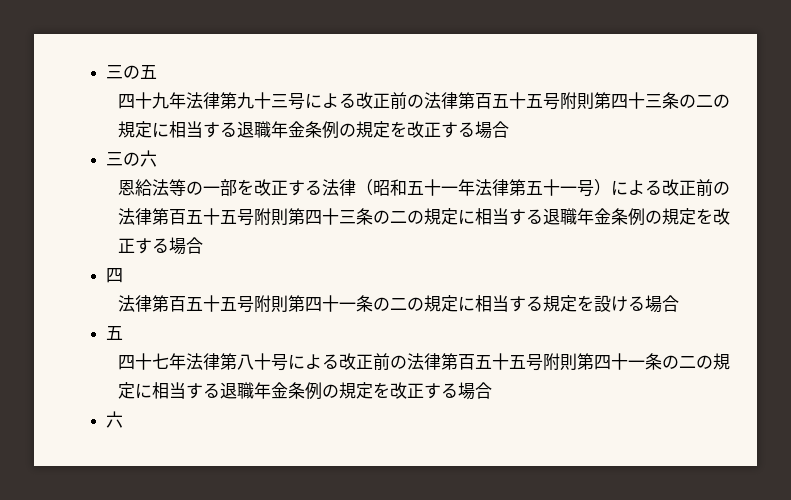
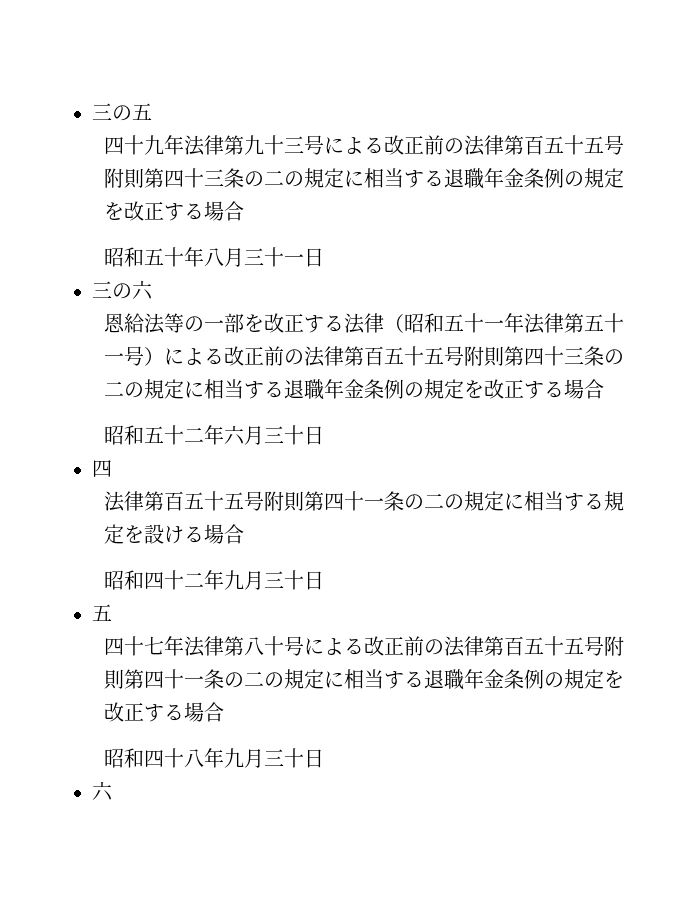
+ 昭和五十年八月三十一日
+ 昭和五十二年六月三十日
+ 昭和四十二年九月三十日
+ 昭和四十八年九月三十日

